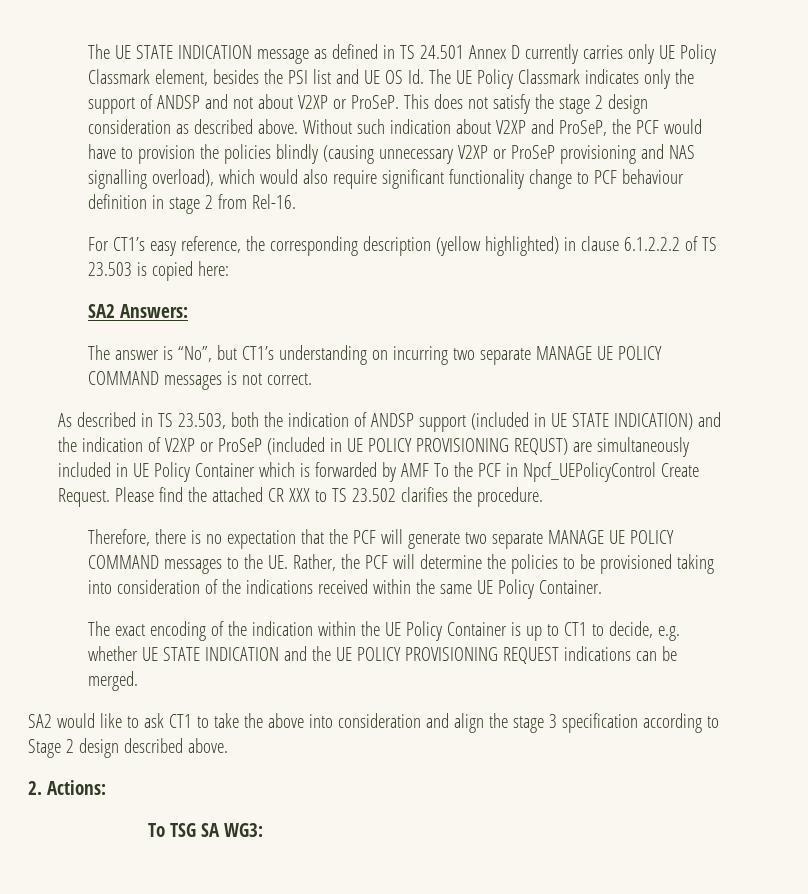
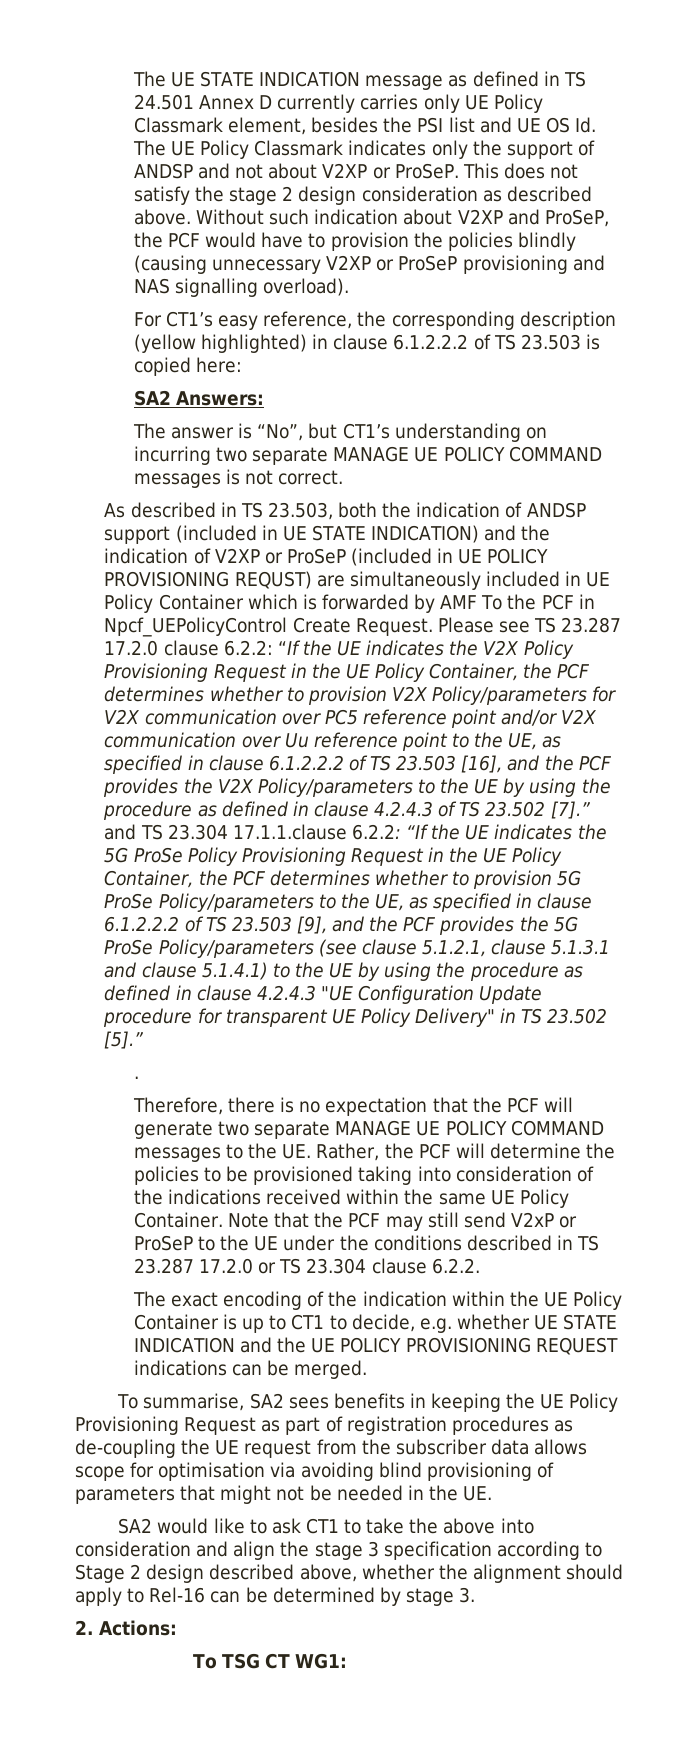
- Without such indication about V2XP and ProSeP, the PCF would have to provision the policies blindly (causing unnecessary V2XP or ProSeP provisioning and NAS signalling overload), which would also require significant functionality change to PCF behaviour definition in stage 2 from Rel-16.
+ Without such indication about V2XP and ProSeP, the PCF would have to provision the policies blindly (causing unnecessary V2XP or ProSeP provisioning and NAS signalling overload).
- Please find the attached CR XXX to TS 23.502 clarifies the procedure.
+ Please see TS 23.287 17.2.0 clause 6.2.2: “If the UE indicates the V2X Policy Provisioning Request in the UE Policy Container, the PCF determines whether to provision V2X Policy/parameters for V2X communication over PC5 reference point and/or V2X communication over Uu reference point to the UE, as specified in clause 6.1.2.2.2 of TS 23.503 [16], and the PCF provides the V2X Policy/parameters to the UE by using the procedure as defined in clause 4.2.4.3 of TS 23.502 [7].” and TS 23.304 17.1.1.clause 6.2.2: “If the UE indicates the 5G ProSe Policy Provisioning Request in the UE Policy Container, the PCF determines whether to provision 5G ProSe Policy/parameters to the UE, as specified in clause 6.1.2.2.2 of TS 23.503 [9], and the PCF provides the 5G ProSe Policy/parameters (see clause 5.1.2.1, clause 5.1.3.1 and clause 5.1.4.1) to the UE by using the procedure as defined in clause 4.2.4.3 "UE Configuration Update procedure for transparent UE Policy Delivery" in TS 23.502 [5].”
+ .
+ Note that the PCF may still send V2xP or ProSeP to the UE under the conditions described in TS 23.287 17.2.0 or TS 23.304 clause 6.2.2.
+ To summarise, SA2 sees benefits in keeping the UE Policy Provisioning Request as part of registration procedures as de-coupling the UE request from the subscriber data allows scope for optimisation via avoiding blind provisioning of parameters that might not be needed in the UE.
- SA2 would like to ask CT1 to take the above into consideration and align the stage 3 specification according to Stage 2 design described above.
+ SA2 would like to ask CT1 to take the above into consideration and align the stage 3 specification according to Stage 2 design described above, whether the alignment should apply to Rel-16 can be determined by stage 3.
- To TSG SA WG3:
+ To TSG CT WG1:

